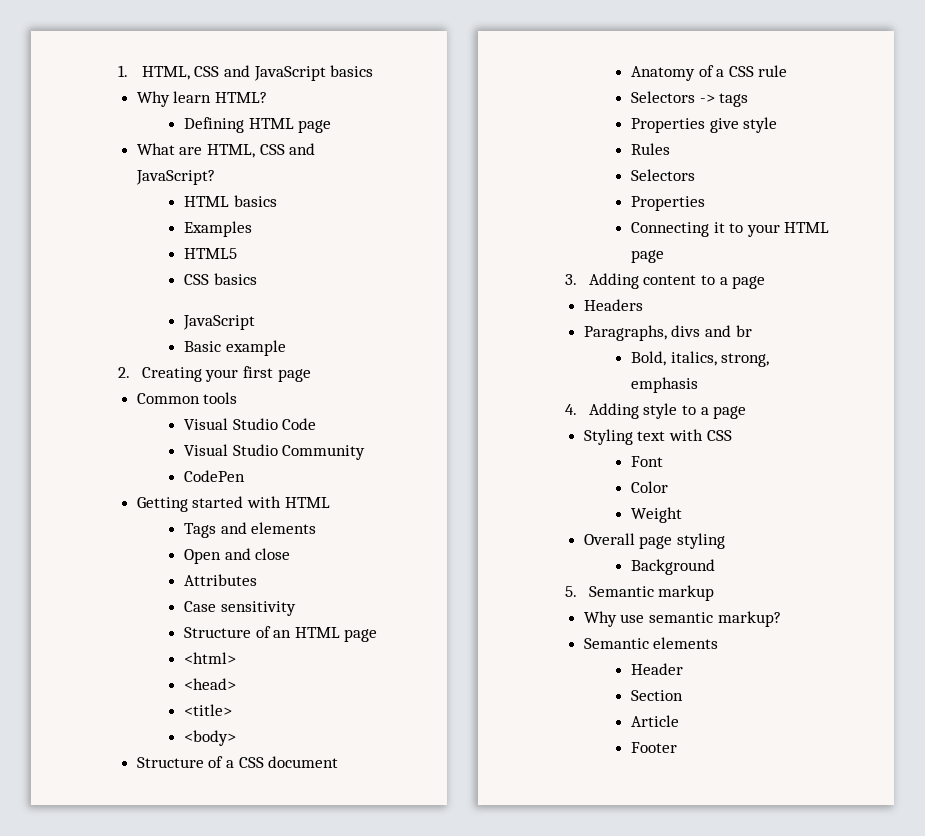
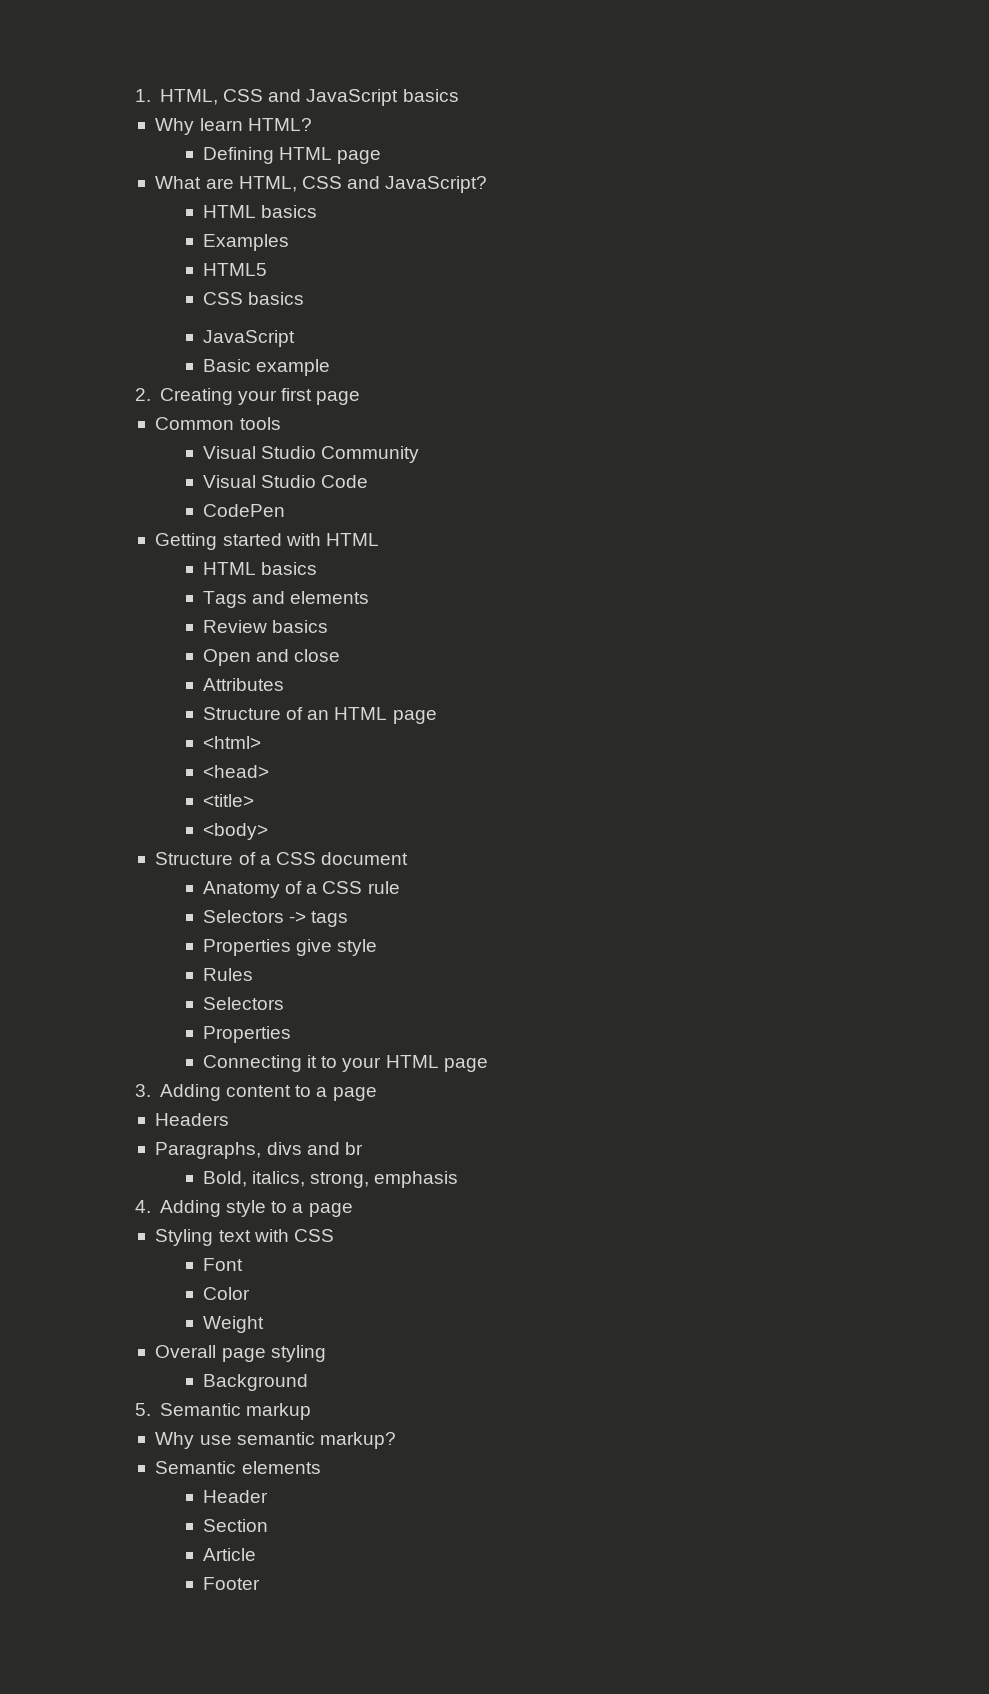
+ Visual Studio Community
  Visual Studio Code
- Visual Studio Community
  Getting started with HTML
+ HTML basics
+ Review basics
- Case sensitivity

